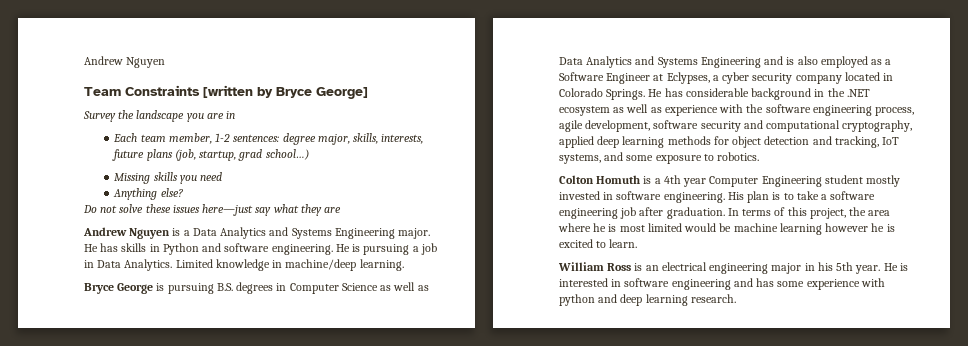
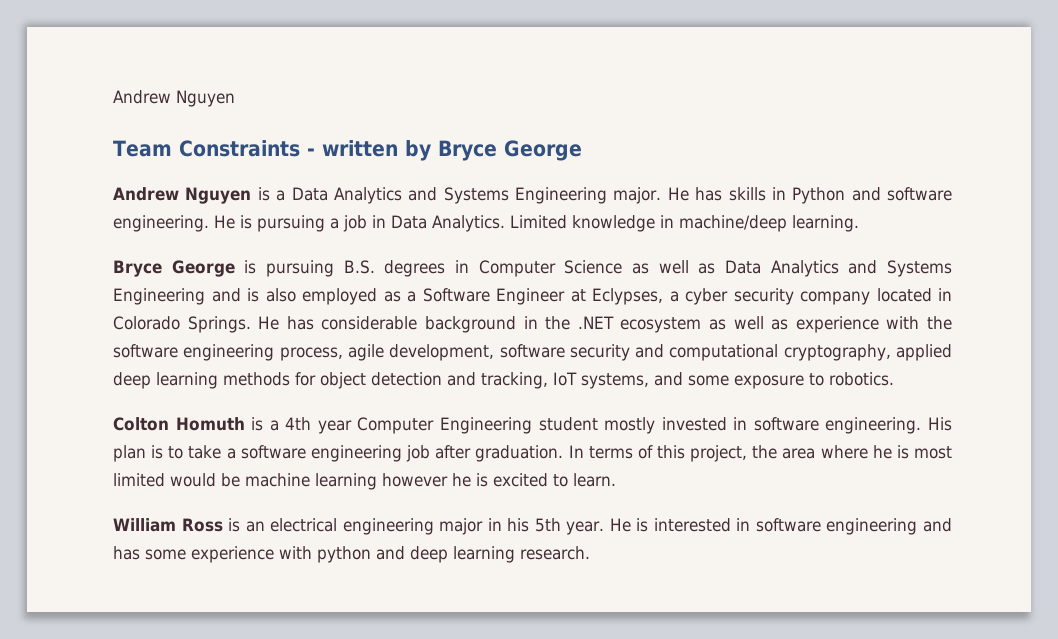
- Team Constraints [written by Bryce George]
- Survey the landscape you are in
- Each team member, 1-2 sentences: degree major, skills, interests, future plans (job, startup, grad school…)
- Missing skills you need
- Anything else?
- Do not solve these issues here—just say what they are
+ Team Constraints - written by Bryce George

